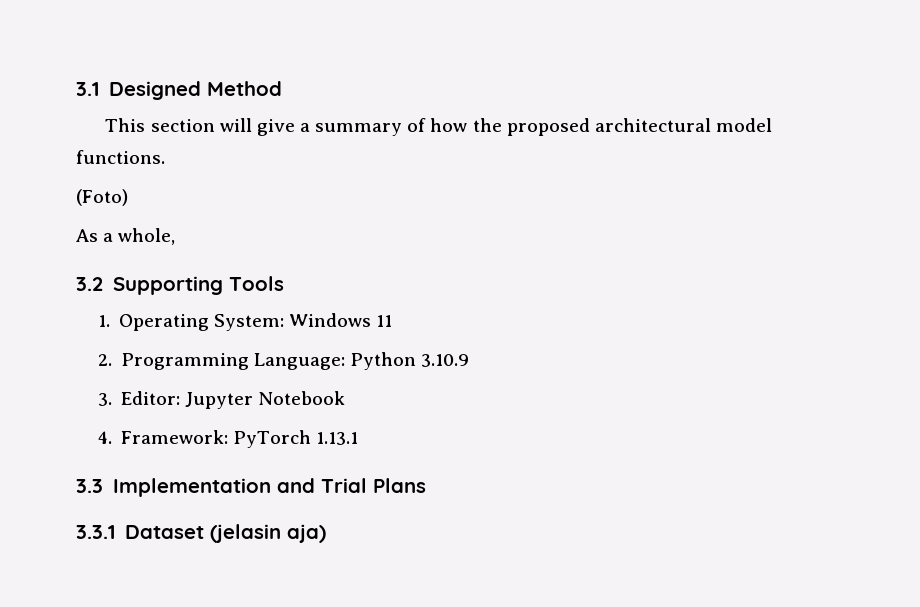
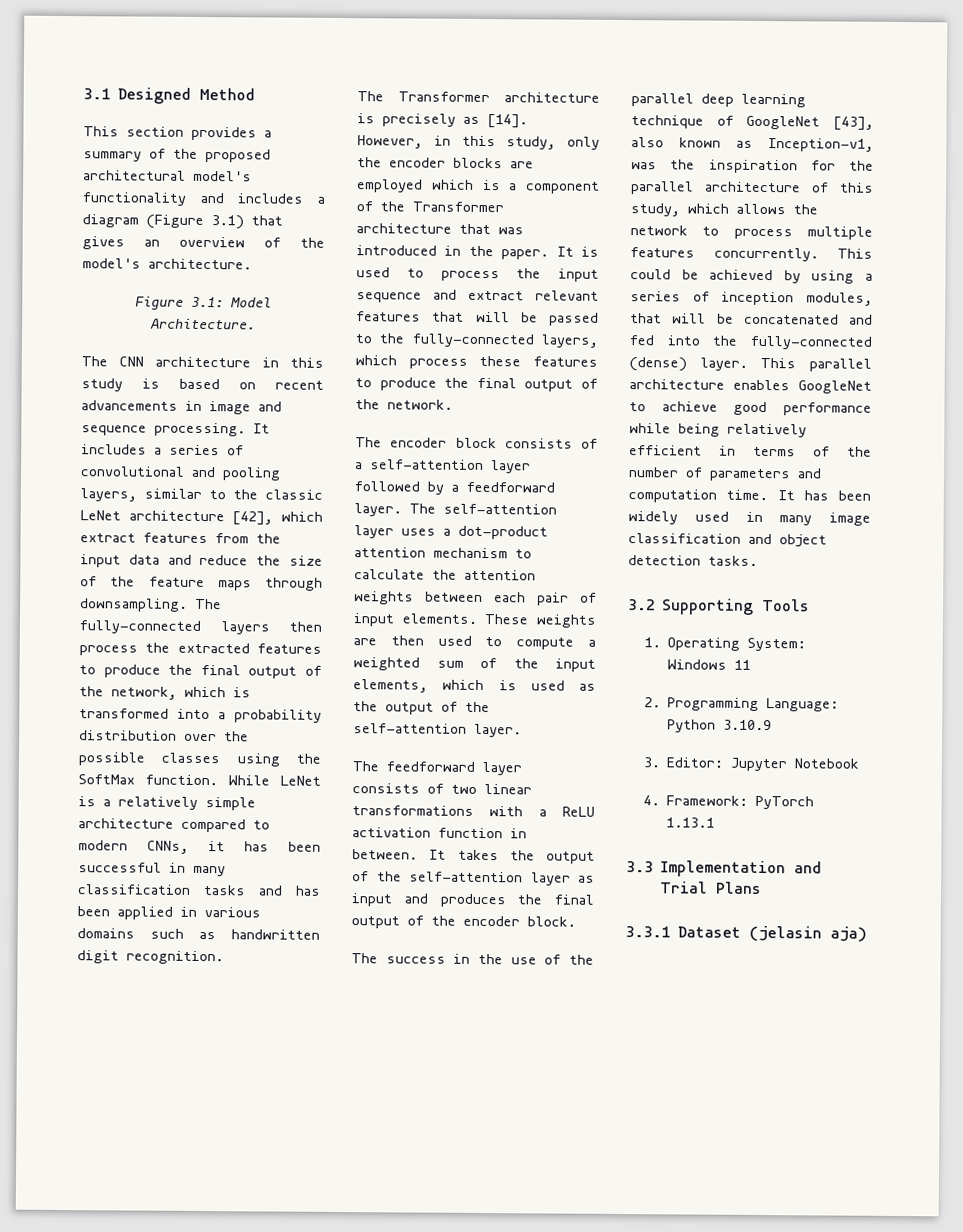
- This section will give a summary of how the proposed architectural model functions.
- (Foto)
- As a whole,
+ This section provides a summary of the proposed architectural model's functionality and includes a diagram (Figure 3.1) that gives an overview of the model's architecture.
+ Figure 3.1: Model Architecture.
+ The CNN architecture in this study is based on recent advancements in image and sequence processing. It includes a series of convolutional and pooling layers, similar to the classic LeNet architecture [42], which extract features from the input data and reduce the size of the feature maps through downsampling. The fully-connected layers then process the extracted features to produce the final output of the network, which is transformed into a probability distribution over the possible classes using the SoftMax function. While LeNet is a relatively simple architecture compared to modern CNNs, it has been successful in many classification tasks and has been applied in various domains such as handwritten digit recognition.
+ The Transformer architecture is precisely as [14]. However, in this study, only the encoder blocks are employed which is a component of the Transformer architecture that was introduced in the paper. It is used to process the input sequence and extract relevant features that will be passed to the fully-connected layers, which process these features to produce the final output of the network.
+ The encoder block consists of a self-attention layer followed by a feedforward layer. The self-attention layer uses a dot-product attention mechanism to calculate the attention weights between each pair of input elements. These weights are then used to compute a weighted sum of the input elements, which is used as the output of the self-attention layer.
+ The feedforward layer consists of two linear transformations with a ReLU activation function in between. It takes the output of the self-attention layer as input and produces the final output of the encoder block.
+ The success in the use of the parallel deep learning technique of GoogleNet [43], also known as Inception-v1, was the inspiration for the parallel architecture of this study, which allows the network to process multiple features concurrently. This could be achieved by using a series of inception modules, that will be concatenated and fed into the fully-connected (dense) layer. This parallel architecture enables GoogleNet to achieve good performance while being relatively efficient in terms of the number of parameters and computation time. It has been widely used in many image classification and object detection tasks.

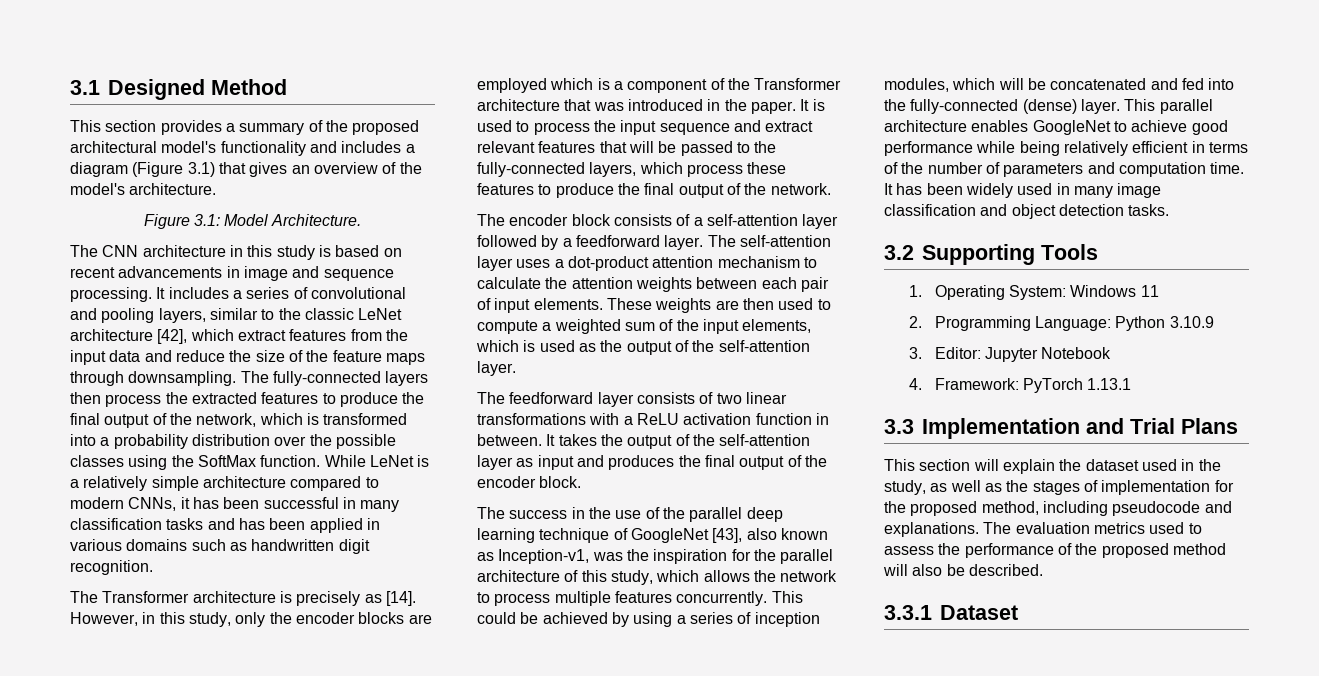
- This could be achieved by using a series of inception modules, that will be concatenated and fed into the fully-connected (dense) layer.
+ This could be achieved by using a series of inception modules, which will be concatenated and fed into the fully-connected (dense) layer.
+ This section will explain the dataset used in the study, as well as the stages of implementation for the proposed method, including pseudocode and explanations. The evaluation metrics used to assess the performance of the proposed method will also be described.
- 3.3.1 Dataset (jelasin aja)
+ 3.3.1 Dataset

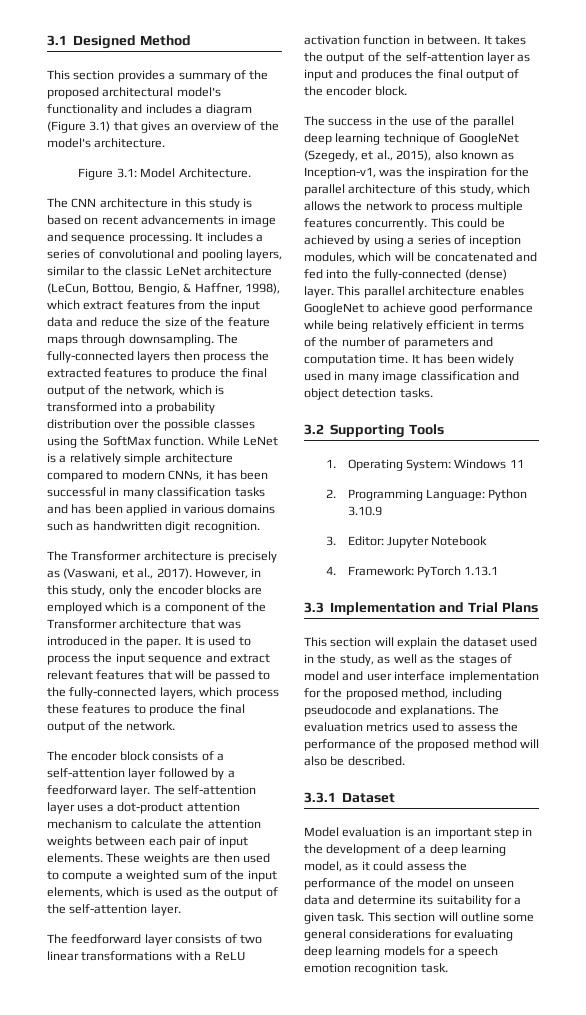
- It includes a series of convolutional and pooling layers, similar to the classic LeNet architecture [42], which extract features from the input data and reduce the size of the feature maps through downsampling.
+ It includes a series of convolutional and pooling layers, similar to the classic LeNet architecture (LeCun, Bottou, Bengio, & Haffner, 1998), which extract features from the input data and reduce the size of the feature maps through downsampling.
- The Transformer architecture is precisely as [14].
+ The Transformer architecture is precisely as (Vaswani, et al., 2017).
- The success in the use of the parallel deep learning technique of GoogleNet [43], also known as Inception-v1, was the inspiration for the parallel architecture of this study, which allows the network to process multiple features concurrently.
+ The success in the use of the parallel deep learning technique of GoogleNet (Szegedy, et al., 2015), also known as Inception-v1, was the inspiration for the parallel architecture of this study, which allows the network to process multiple features concurrently.
- This section will explain the dataset used in the study, as well as the stages of implementation for the proposed method, including pseudocode and explanations.
+ This section will explain the dataset used in the study, as well as the stages of model and user interface implementation for the proposed method, including pseudocode and explanations.
+ Model evaluation is an important step in the development of a deep learning model, as it could assess the performance of the model on unseen data and determine its suitability for a given task. This section will outline some general considerations for evaluating deep learning models for a speech emotion recognition task.

